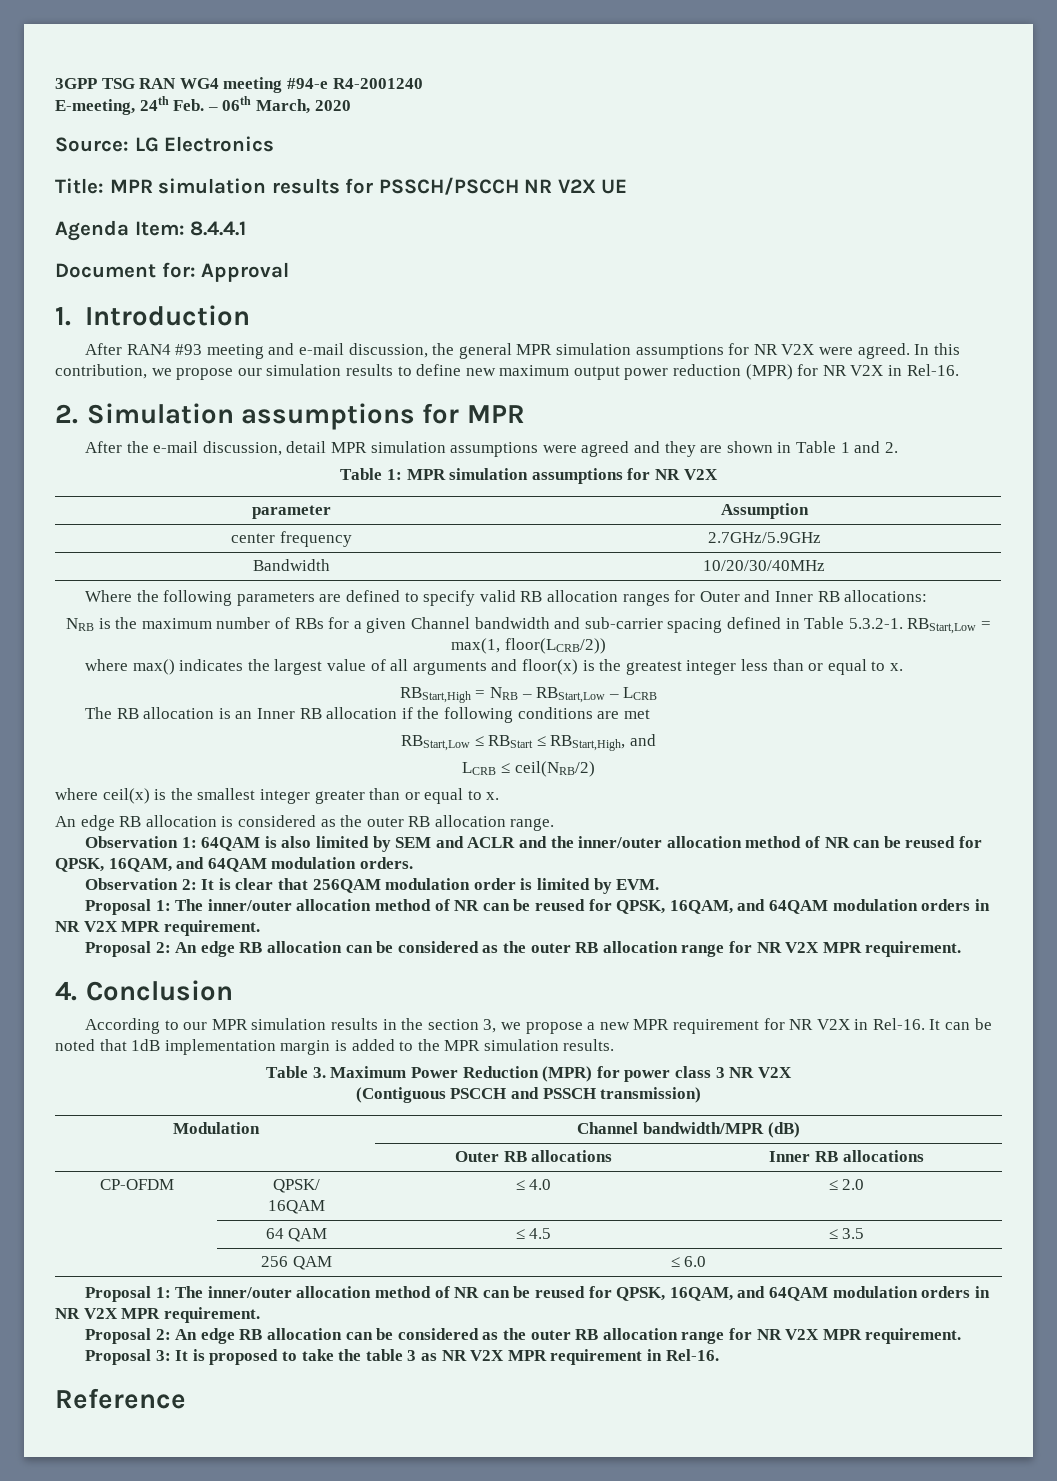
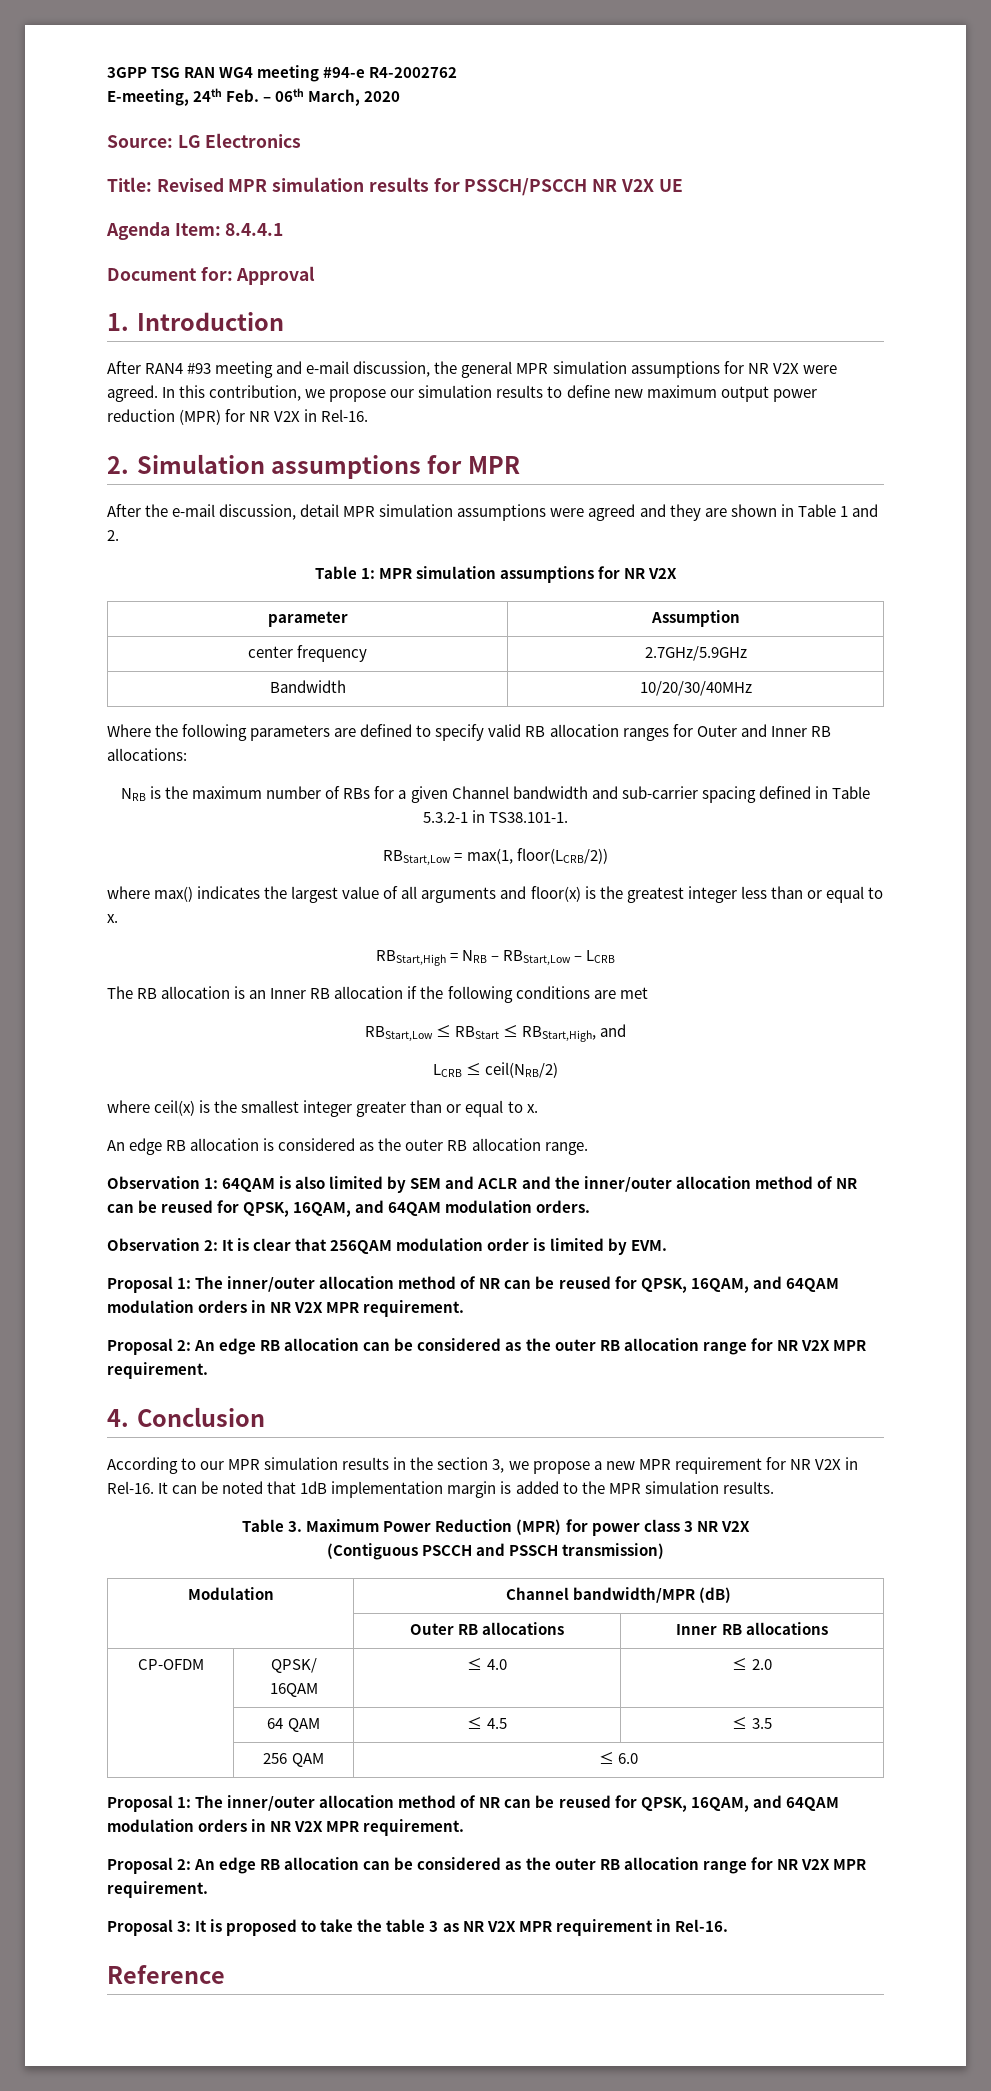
- 3GPP TSG RAN WG4 meeting #94-e R4-2001240
+ 3GPP TSG RAN WG4 meeting #94-e R4-2002762
- Title: MPR simulation results for PSSCH/PSCCH NR V2X UE
+ Title: Revised MPR simulation results for PSSCH/PSCCH NR V2X UE
- NRB is the maximum number of RBs for a given Channel bandwidth and sub-carrier spacing defined in Table 5.3.2-1. RBStart,Low = max(1, floor(LCRB/2))
+ NRB is the maximum number of RBs for a given Channel bandwidth and sub-carrier spacing defined in Table 5.3.2-1 in TS38.101-1.
+ RBStart,Low = max(1, floor(LCRB/2))

